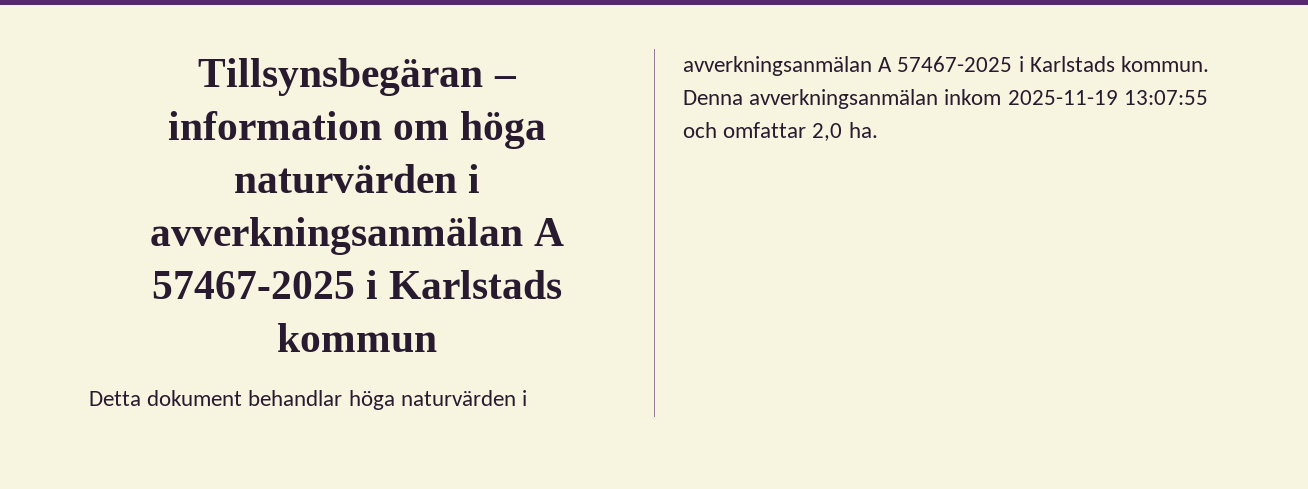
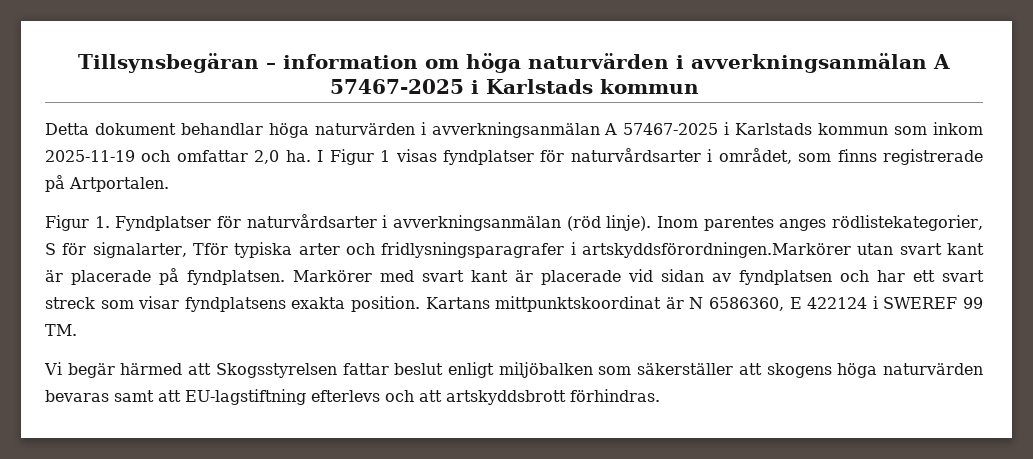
- Detta dokument behandlar höga naturvärden i avverkningsanmälan A 57467-2025 i Karlstads kommun. Denna avverkningsanmälan inkom 2025-11-19 13:07:55 och omfattar 2,0 ha.
+ Detta dokument behandlar höga naturvärden i avverkningsanmälan A 57467-2025 i Karlstads kommun som inkom 2025-11-19 och omfattar 2,0 ha.
+ I Figur 1 visas fyndplatser för naturvårdsarter i området, som finns registrerade på Artportalen.
+ Figur 1. Fyndplatser för naturvårdsarter i avverkningsanmälan (röd linje). Inom parentes anges rödlistekategorier, S för signalarter, Tför typiska arter och fridlysningsparagrafer i artskyddsförordningen.Markörer utan svart kant är placerade på fyndplatsen. Markörer med svart kant är placerade vid sidan av fyndplatsen och har ett svart streck som visar fyndplatsens exakta position. Kartans mittpunktskoordinat är N 6586360, E 422124 i SWEREF 99 TM.
+ Vi begär härmed att Skogsstyrelsen fattar beslut enligt miljöbalken som säkerställer att skogens höga naturvärden bevaras samt att EU-lagstiftning efterlevs och att artskyddsbrott förhindras.

